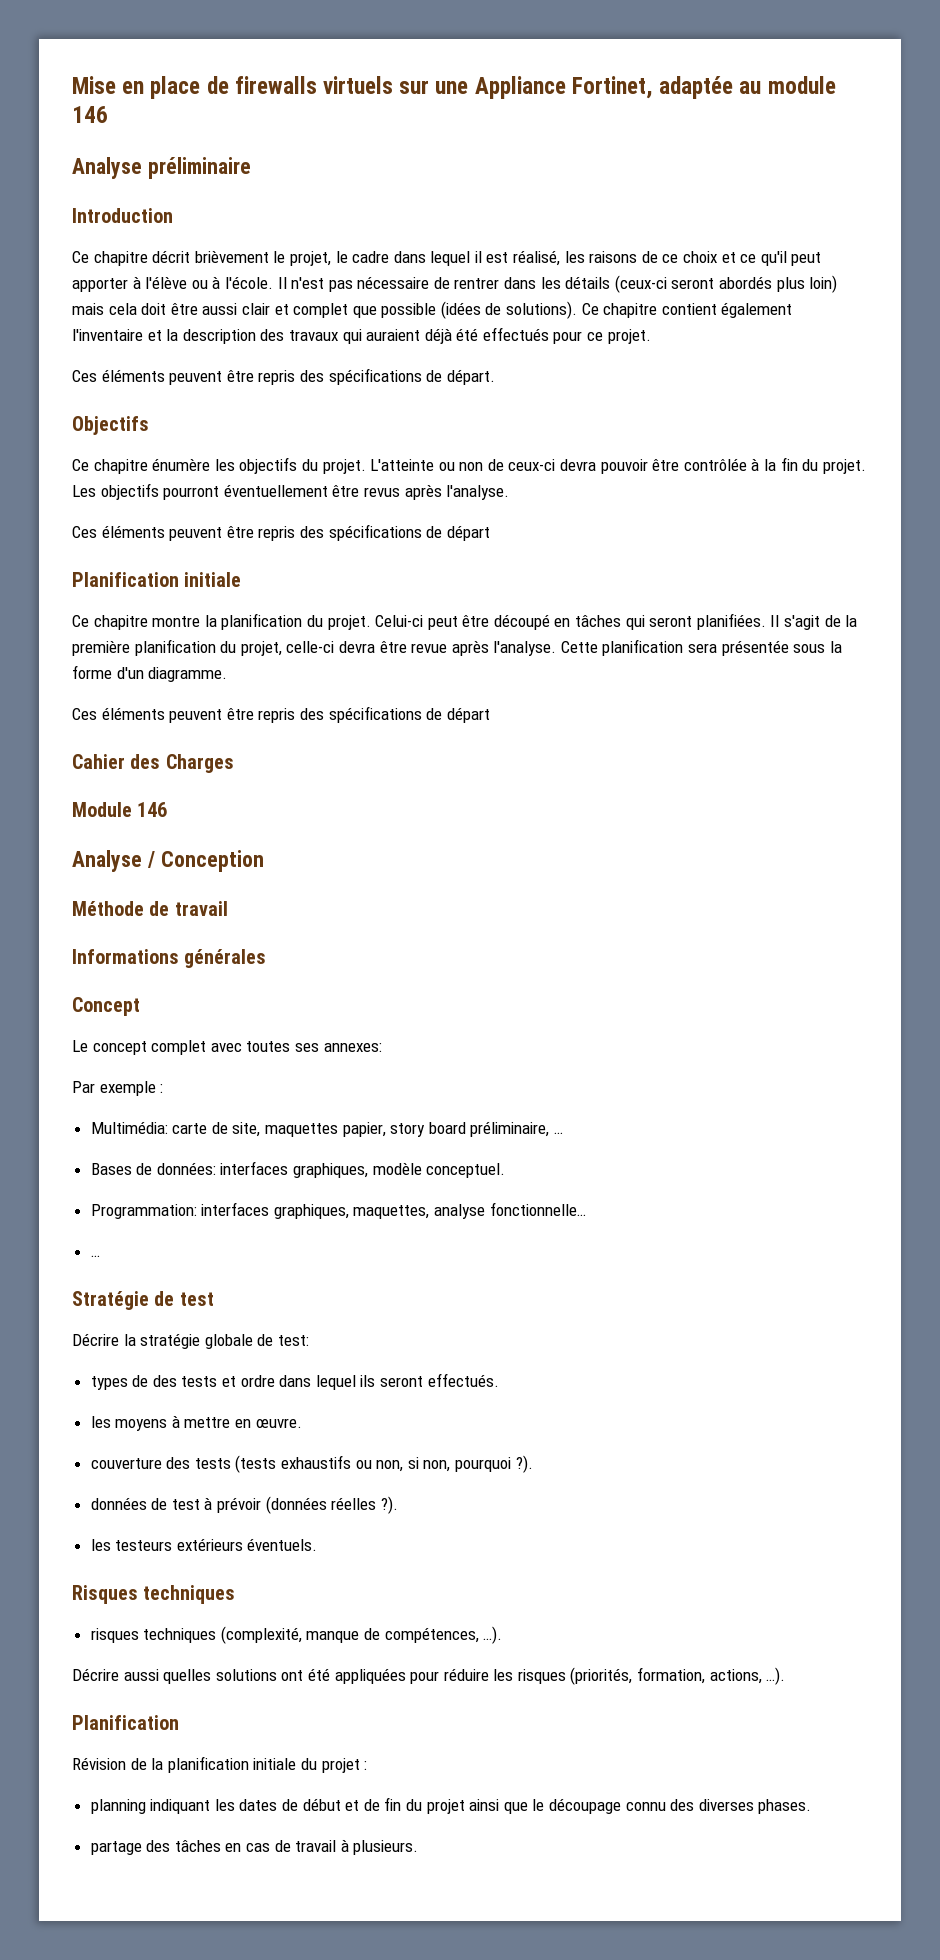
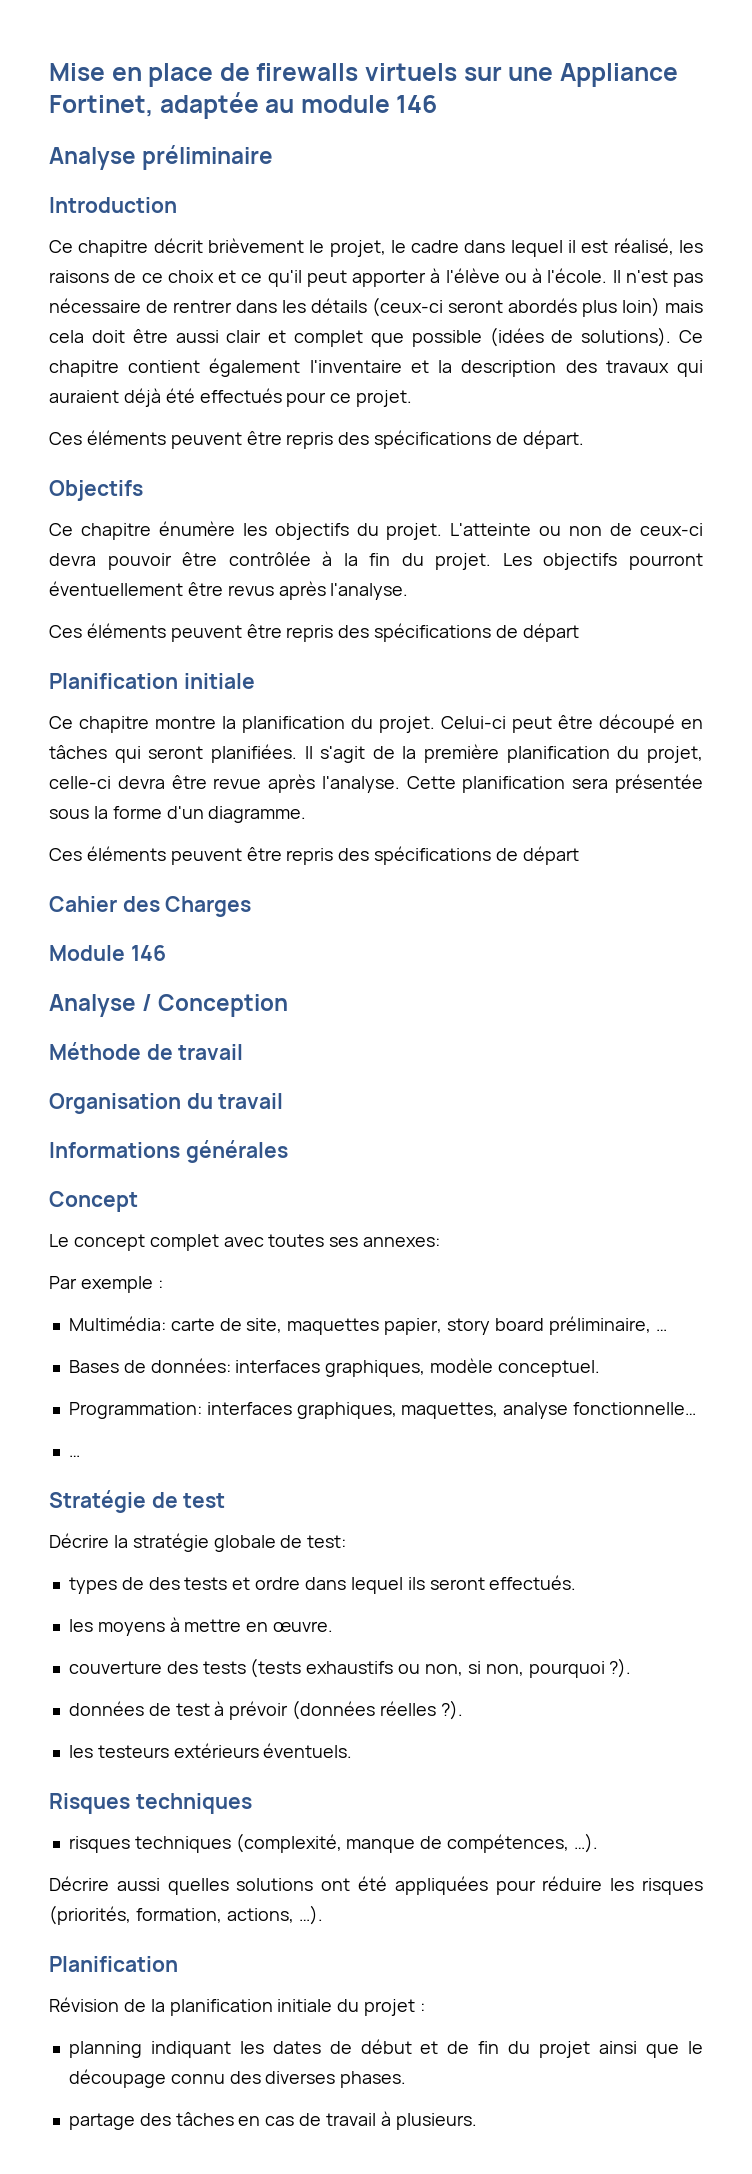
+ Organisation du travail

